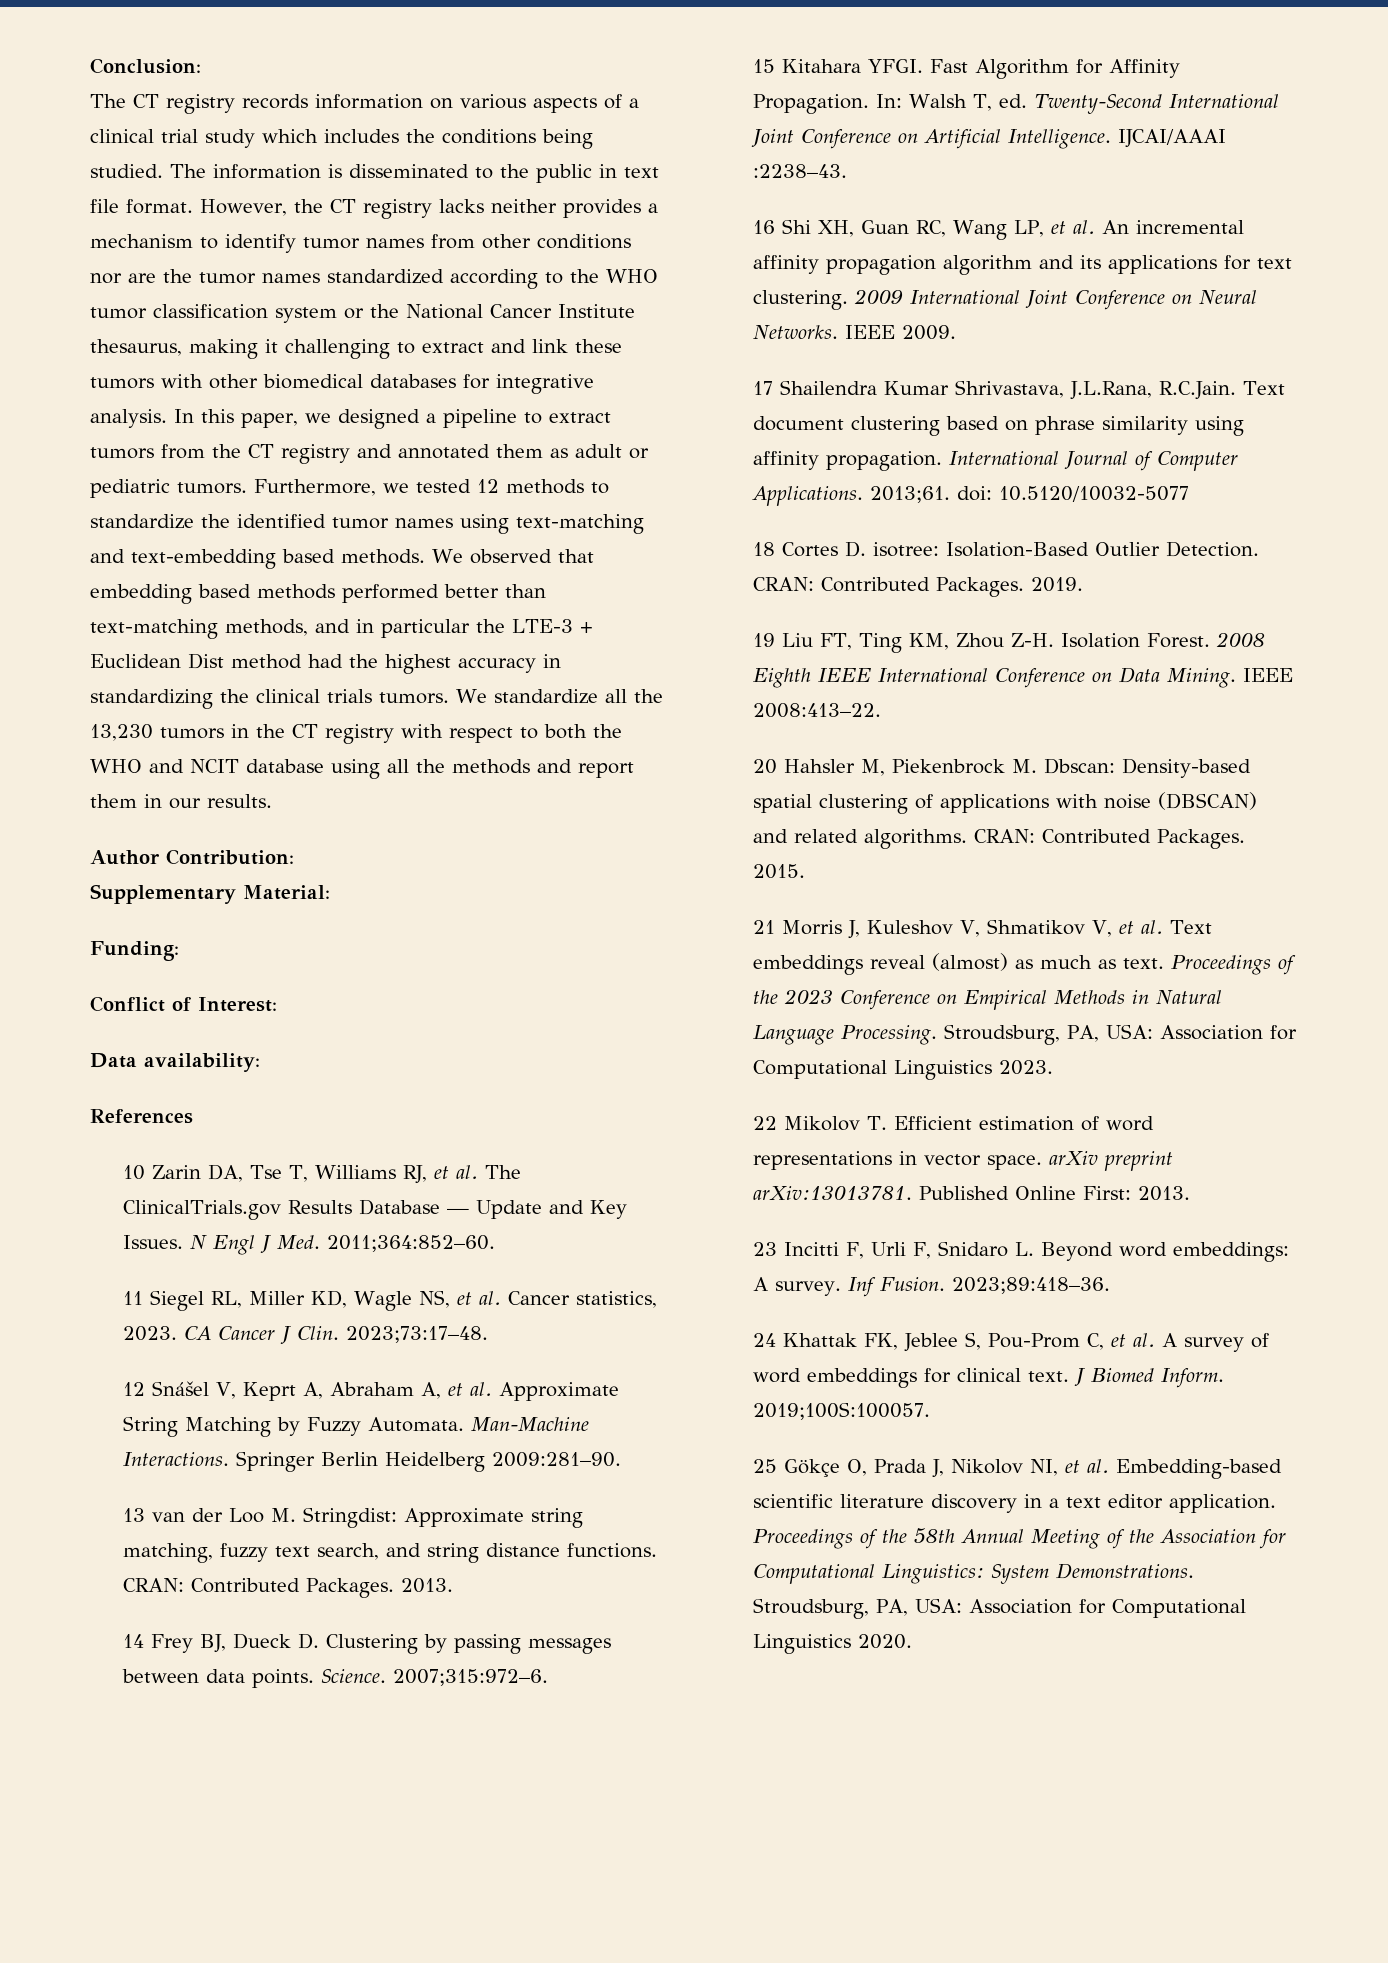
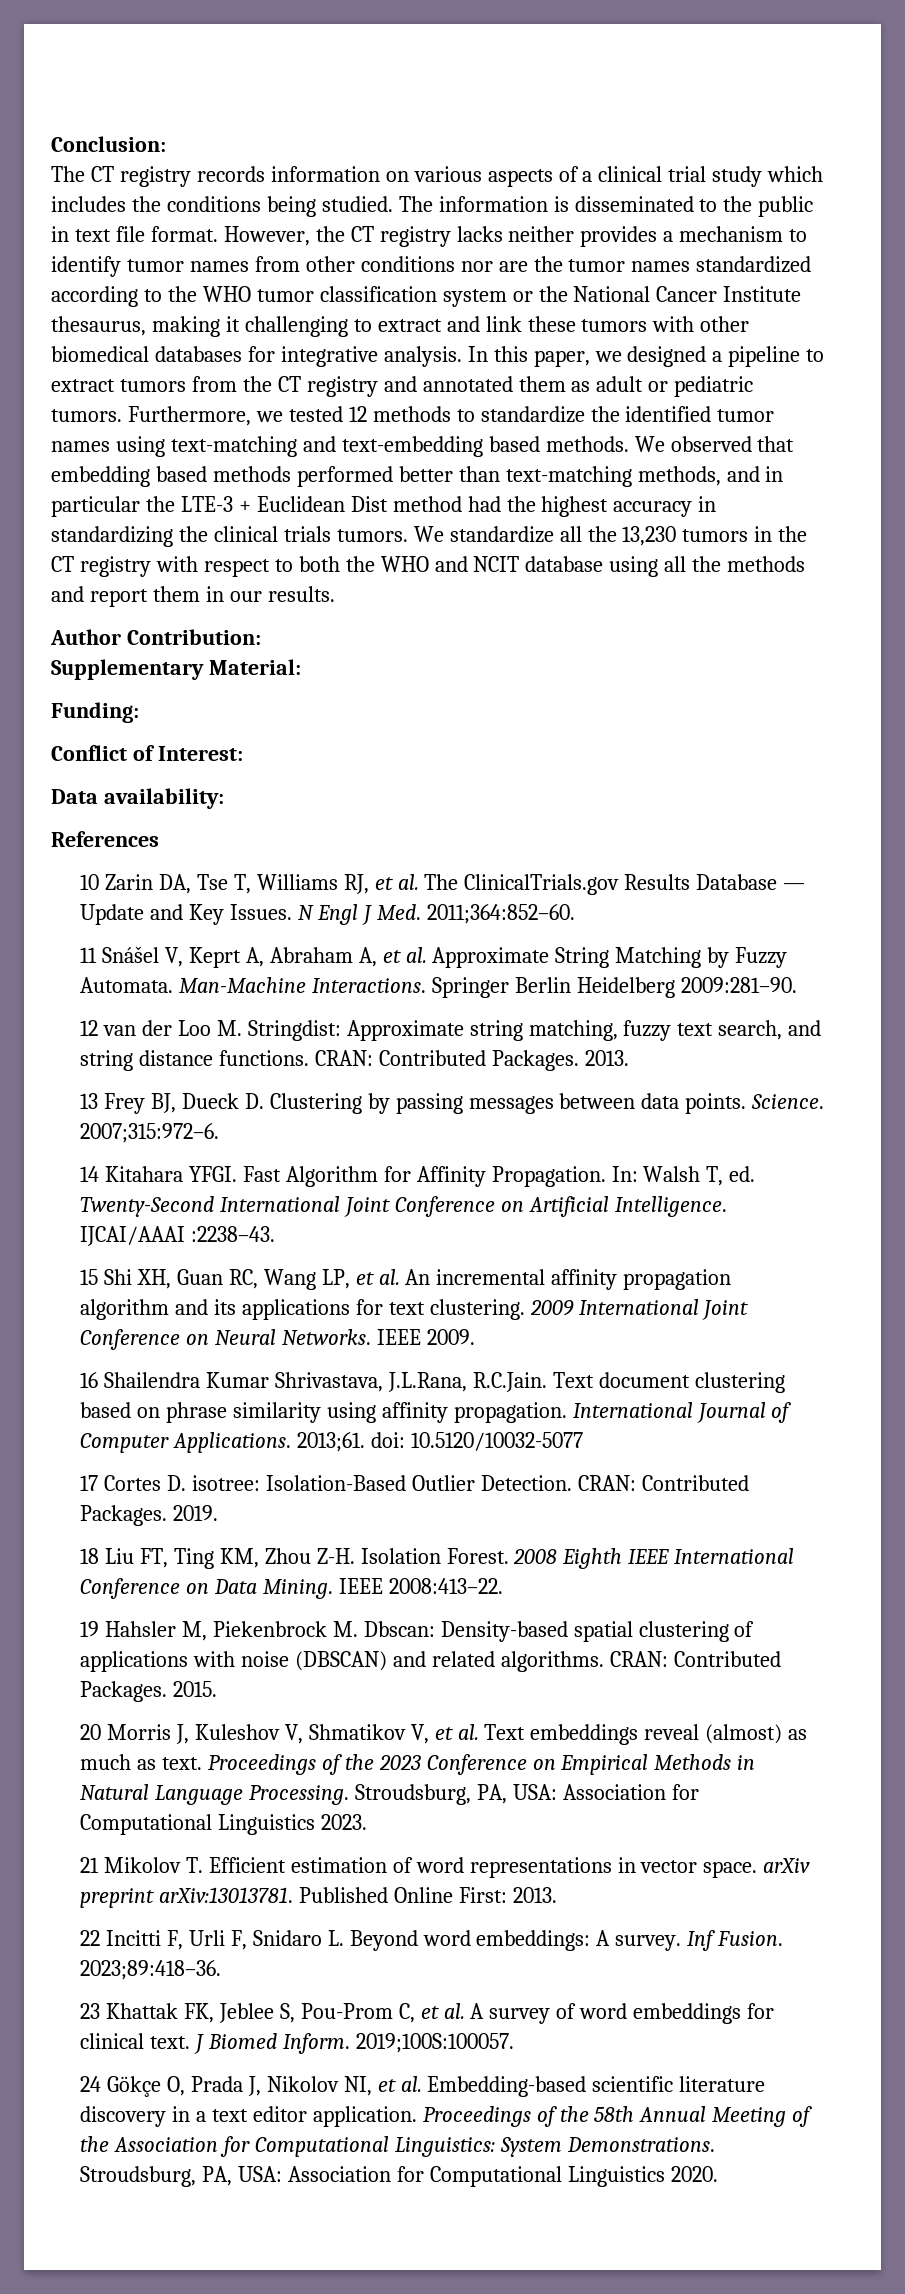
- 11 Siegel RL, Miller KD, Wagle NS, et al. Cancer statistics, 2023. CA Cancer J Clin. 2023;73:17–48.
- 12 Snášel V, Keprt A, Abraham A, et al. Approximate String Matching by Fuzzy Automata.
+ 11 Snášel V, Keprt A, Abraham A, et al. Approximate String Matching by Fuzzy Automata.
- 13 van der Loo M. Stringdist: Approximate string matching, fuzzy text search, and string distance functions.
+ 12 van der Loo M. Stringdist: Approximate string matching, fuzzy text search, and string distance functions.
- 14 Frey BJ, Dueck D. Clustering by passing messages between data points.
+ 13 Frey BJ, Dueck D. Clustering by passing messages between data points.
- 15 Kitahara YFGI.
+ 14 Kitahara YFGI.
- 16 Shi XH, Guan RC, Wang LP, et al. An incremental affinity propagation algorithm and its applications for text clustering.
+ 15 Shi XH, Guan RC, Wang LP, et al. An incremental affinity propagation algorithm and its applications for text clustering.
- 17 Shailendra Kumar Shrivastava, J.L.Rana, R.C.Jain. Text document clustering based on phrase similarity using affinity propagation.
+ 16 Shailendra Kumar Shrivastava, J.L.Rana, R.C.Jain. Text document clustering based on phrase similarity using affinity propagation.
- 18 Cortes D. isotree: Isolation-Based Outlier Detection.
+ 17 Cortes D. isotree: Isolation-Based Outlier Detection.
- 19 Liu FT, Ting KM, Zhou Z-H. Isolation Forest.
+ 18 Liu FT, Ting KM, Zhou Z-H. Isolation Forest.
- 20 Hahsler M, Piekenbrock M. Dbscan: Density-based spatial clustering of applications with noise (DBSCAN) and related algorithms.
+ 19 Hahsler M, Piekenbrock M. Dbscan: Density-based spatial clustering of applications with noise (DBSCAN) and related algorithms.
- 21 Morris J, Kuleshov V, Shmatikov V, et al. Text embeddings reveal (almost) as much as text.
+ 20 Morris J, Kuleshov V, Shmatikov V, et al. Text embeddings reveal (almost) as much as text.
- 22 Mikolov T. Efficient estimation of word representations in vector space. arXiv preprint arXiv:13013781.
+ 21 Mikolov T. Efficient estimation of word representations in vector space. arXiv preprint arXiv:13013781.
- 23 Incitti F, Urli F, Snidaro L. Beyond word embeddings: A survey.
+ 22 Incitti F, Urli F, Snidaro L. Beyond word embeddings: A survey.
- 24 Khattak FK, Jeblee S, Pou-Prom C, et al. A survey of word embeddings for clinical text.
+ 23 Khattak FK, Jeblee S, Pou-Prom C, et al. A survey of word embeddings for clinical text.
- 25 Gökçe O, Prada J, Nikolov NI, et al. Embedding-based scientific literature discovery in a text editor application.
+ 24 Gökçe O, Prada J, Nikolov NI, et al. Embedding-based scientific literature discovery in a text editor application.

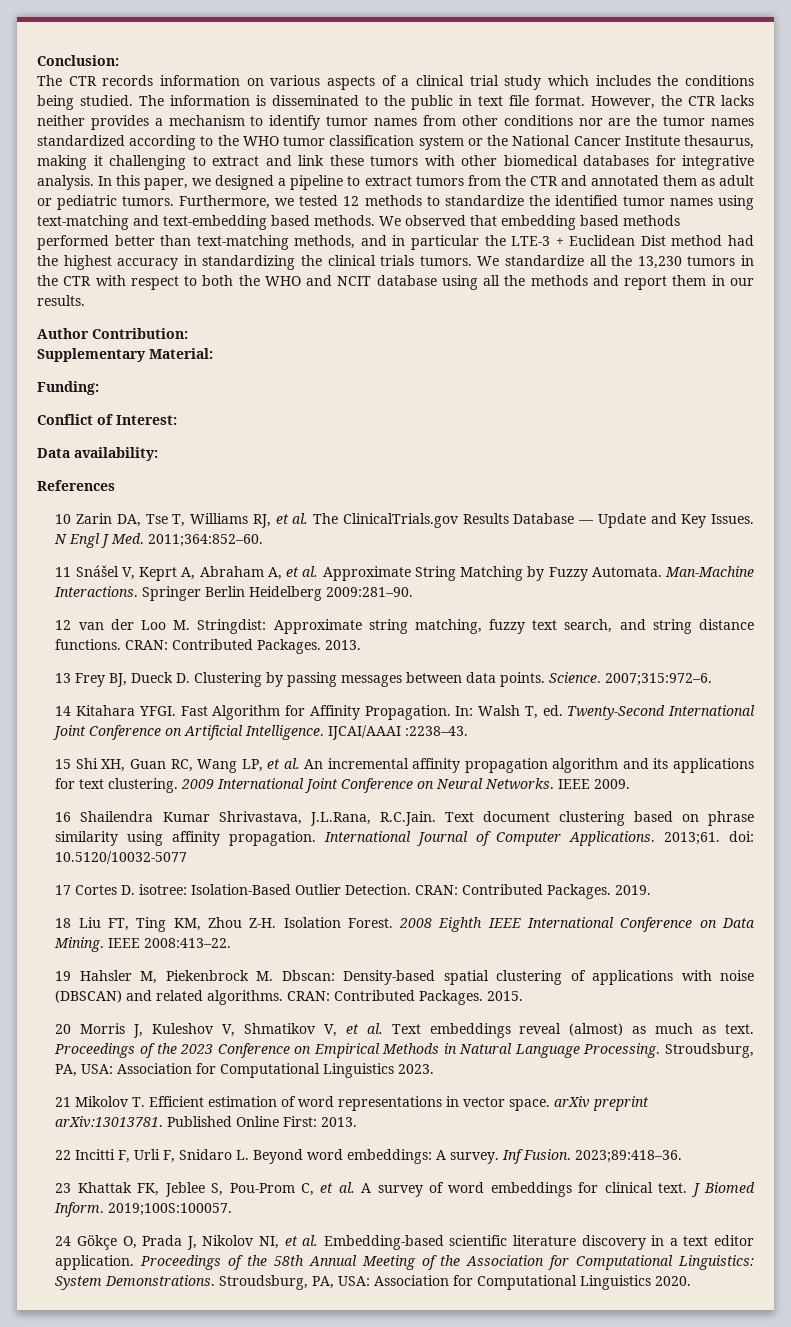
- The CT registry records information on various aspects of a clinical trial study which includes the conditions being studied.
+ The CTR records information on various aspects of a clinical trial study which includes the conditions being studied.
- However, the CT registry lacks neither provides a mechanism to identify tumor names from other conditions nor are the tumor names standardized according to the WHO tumor classification system or the National Cancer Institute thesaurus, making it challenging to extract and link these tumors with other biomedical databases for integrative analysis.
+ However, the CTR lacks neither provides a mechanism to identify tumor names from other conditions nor are the tumor names standardized according to the WHO tumor classification system or the National Cancer Institute thesaurus, making it challenging to extract and link these tumors with other biomedical databases for integrative analysis.
- In this paper, we designed a pipeline to extract tumors from the CT registry and annotated them as adult or pediatric tumors.
+ In this paper, we designed a pipeline to extract tumors from the CTR and annotated them as adult or pediatric tumors.
- We standardize all the 13,230 tumors in the CT registry with respect to both the WHO and NCIT database using all the methods and report them in our results.
+ We standardize all the 13,230 tumors in the CTR with respect to both the WHO and NCIT database using all the methods and report them in our results.

